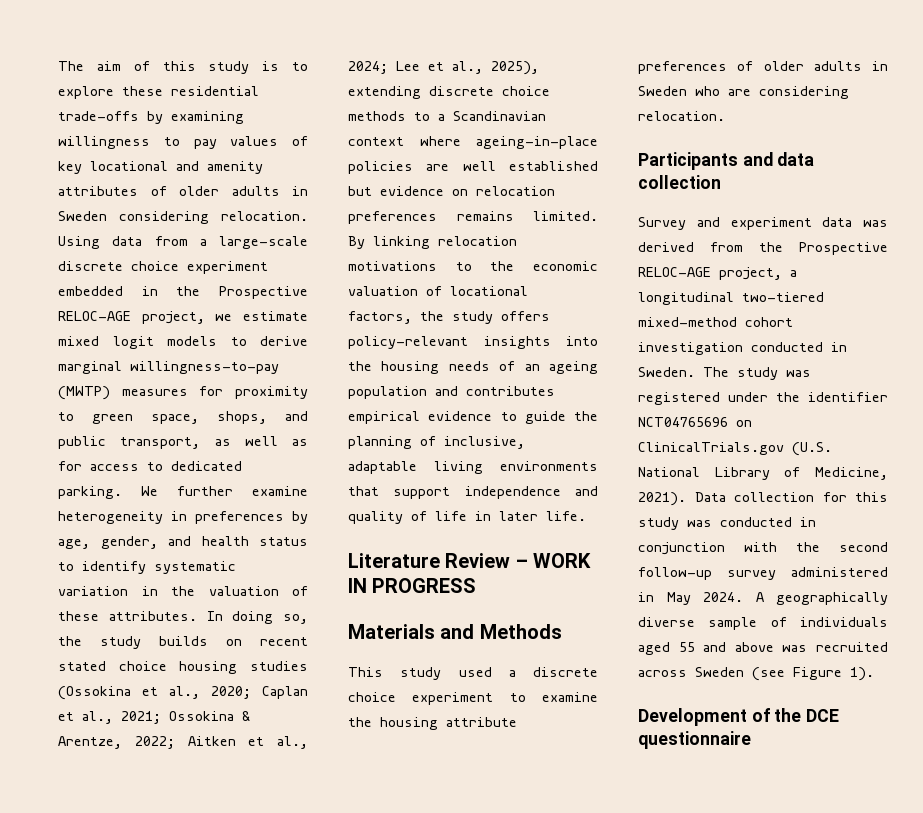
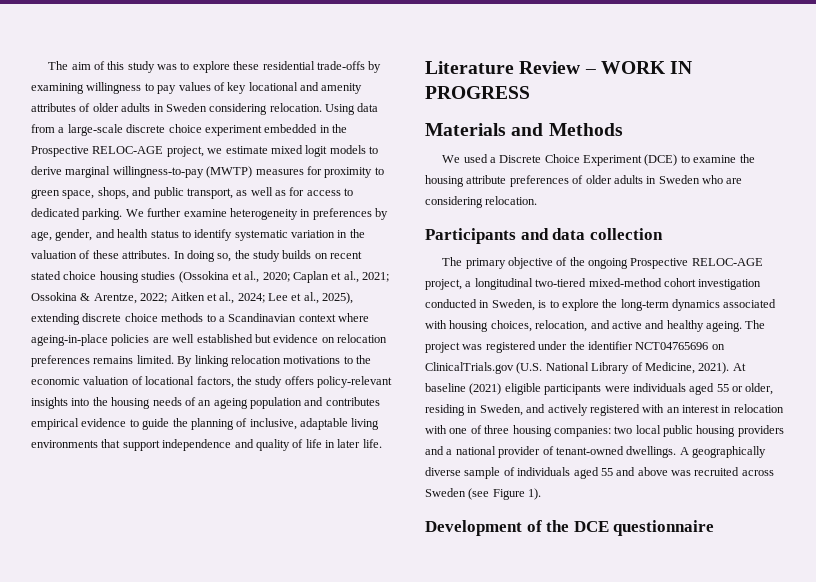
- The aim of this study is to explore these residential trade-offs by examining willingness to pay values of key locational and amenity attributes of older adults in Sweden considering relocation.
+ The aim of this study was to explore these residential trade-offs by examining willingness to pay values of key locational and amenity attributes of older adults in Sweden considering relocation.
- This study used a discrete choice experiment to examine the housing attribute preferences of older adults in Sweden who are considering relocation.
+ We used a Discrete Choice Experiment (DCE) to examine the housing attribute preferences of older adults in Sweden who are considering relocation.
- Survey and experiment data was derived from the Prospective RELOC-AGE project, a longitudinal two-tiered mixed-method cohort investigation conducted in Sweden. The study was registered under the identifier NCT04765696 on ClinicalTrials.gov (U.S. National Library of Medicine, 2021).
+ The primary objective of the ongoing Prospective RELOC-AGE project, a longitudinal two-tiered mixed-method cohort investigation conducted in Sweden, is to explore the long-term dynamics associated with housing choices, relocation, and active and healthy ageing. The project was registered under the identifier NCT04765696 on ClinicalTrials.gov (U.S. National Library of Medicine, 2021).
- Data collection for this study was conducted in conjunction with the second follow-up survey administered in May 2024.
+ At baseline (2021) eligible participants were individuals aged 55 or older, residing in Sweden, and actively registered with an interest in relocation with one of three housing companies: two local public housing providers and a national provider of tenant-owned dwellings.

